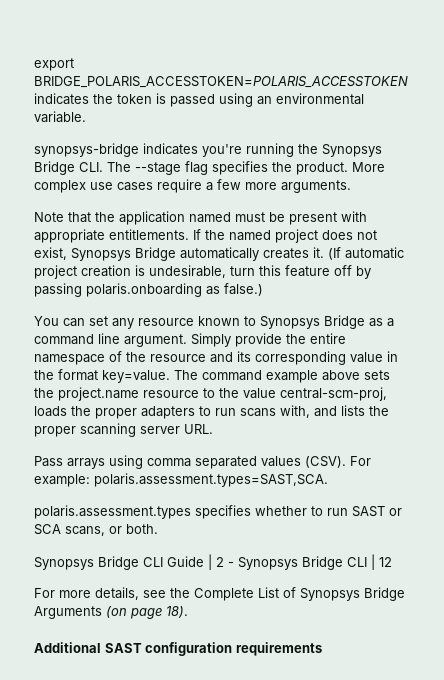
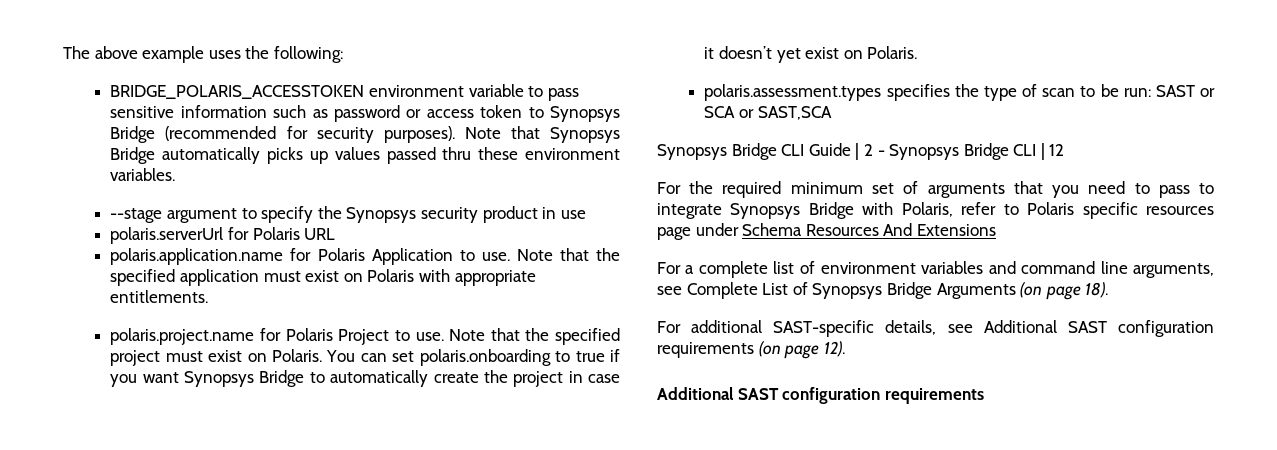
- export BRIDGE_POLARIS_ACCESSTOKEN=POLARIS_ACCESSTOKEN indicates the token is passed using an environmental variable.
- synopsys-bridge indicates you're running the Synopsys Bridge CLI. The --stage flag specifies the product. More complex use cases require a few more arguments.
- Note that the application named must be present with appropriate entitlements. If the named project does not exist, Synopsys Bridge automatically creates it. (If automatic project creation is undesirable, turn this feature off by passing polaris.onboarding as false.)
- You can set any resource known to Synopsys Bridge as a command line argument. Simply provide the entire namespace of the resource and its corresponding value in the format key=value. The command example above sets the project.name resource to the value central-scm-proj, loads the proper adapters to run scans with, and lists the proper scanning server URL.
- Pass arrays using comma separated values (CSV). For example: polaris.assessment.types=SAST,SCA.
- polaris.assessment.types specifies whether to run SAST or SCA scans, or both.
+ The above example uses the following:
+ BRIDGE_POLARIS_ACCESSTOKEN environment variable to pass sensitive information such as password or access token to Synopsys Bridge (recommended for security purposes). Note that Synopsys Bridge automatically picks up values passed thru these environment variables.
+ --stage argument to specify the Synopsys security product in use
+ polaris.serverUrl for Polaris URL
+ polaris.application.name for Polaris Application to use. Note that the specified application must exist on Polaris with appropriate entitlements.
+ polaris.project.name for Polaris Project to use. Note that the specified project must exist on Polaris. You can set polaris.onboarding to true if you want Synopsys Bridge to automatically create the project in case it doesn’t yet exist on Polaris.
+ polaris.assessment.types specifies the type of scan to be run: SAST or SCA or SAST,SCA
- For more details, see the Complete List of Synopsys Bridge Arguments (on page 18).
+ For the required minimum set of arguments that you need to pass to integrate Synopsys Bridge with Polaris, refer to Polaris specific resources page under Schema Resources And Extensions
+ For a complete list of environment variables and command line arguments, see Complete List of Synopsys Bridge Arguments (on page 18).
+ For additional SAST-specific details, see Additional SAST configuration requirements (on page 12).

